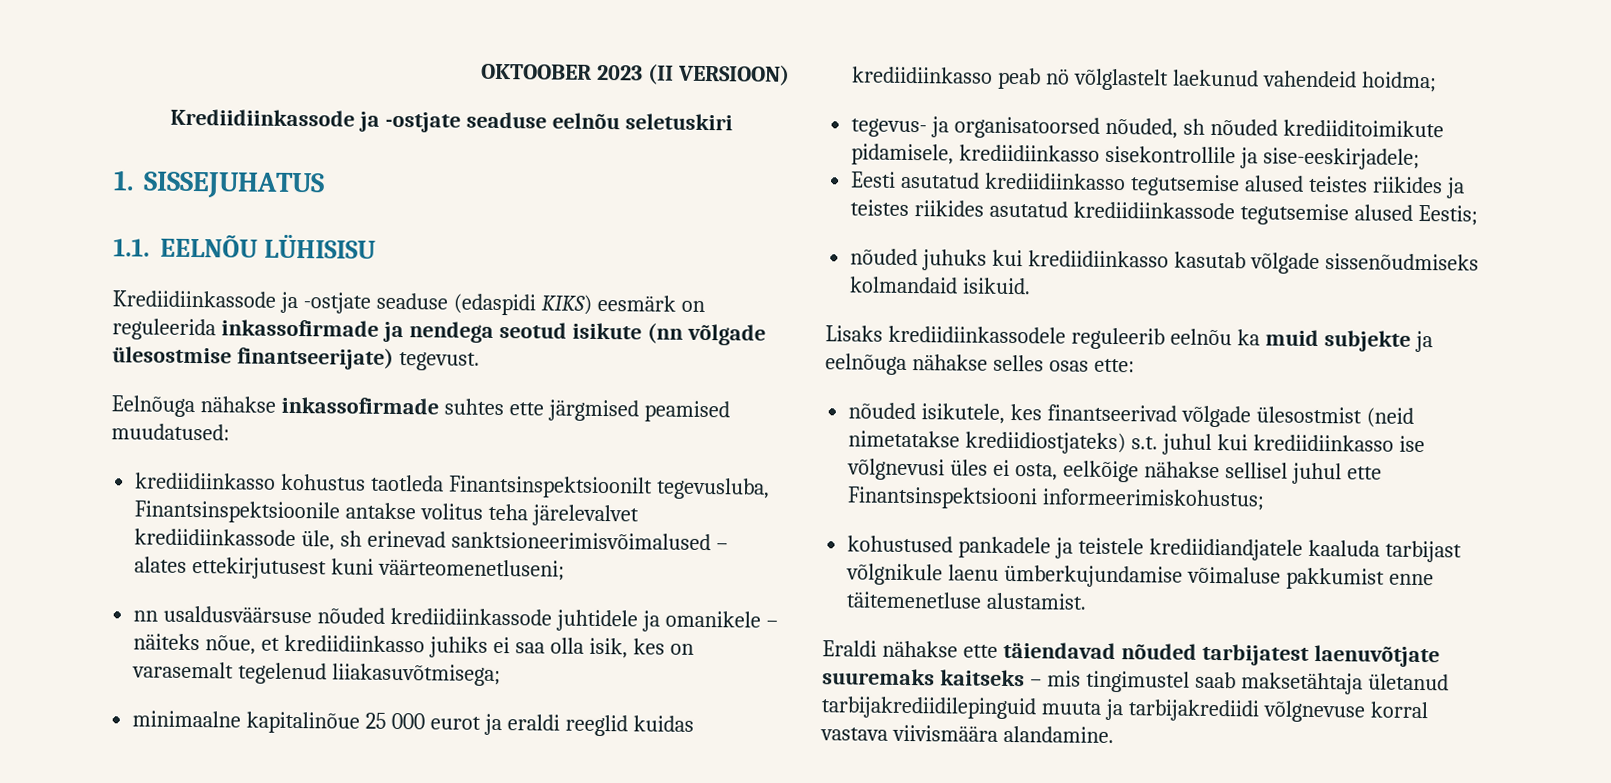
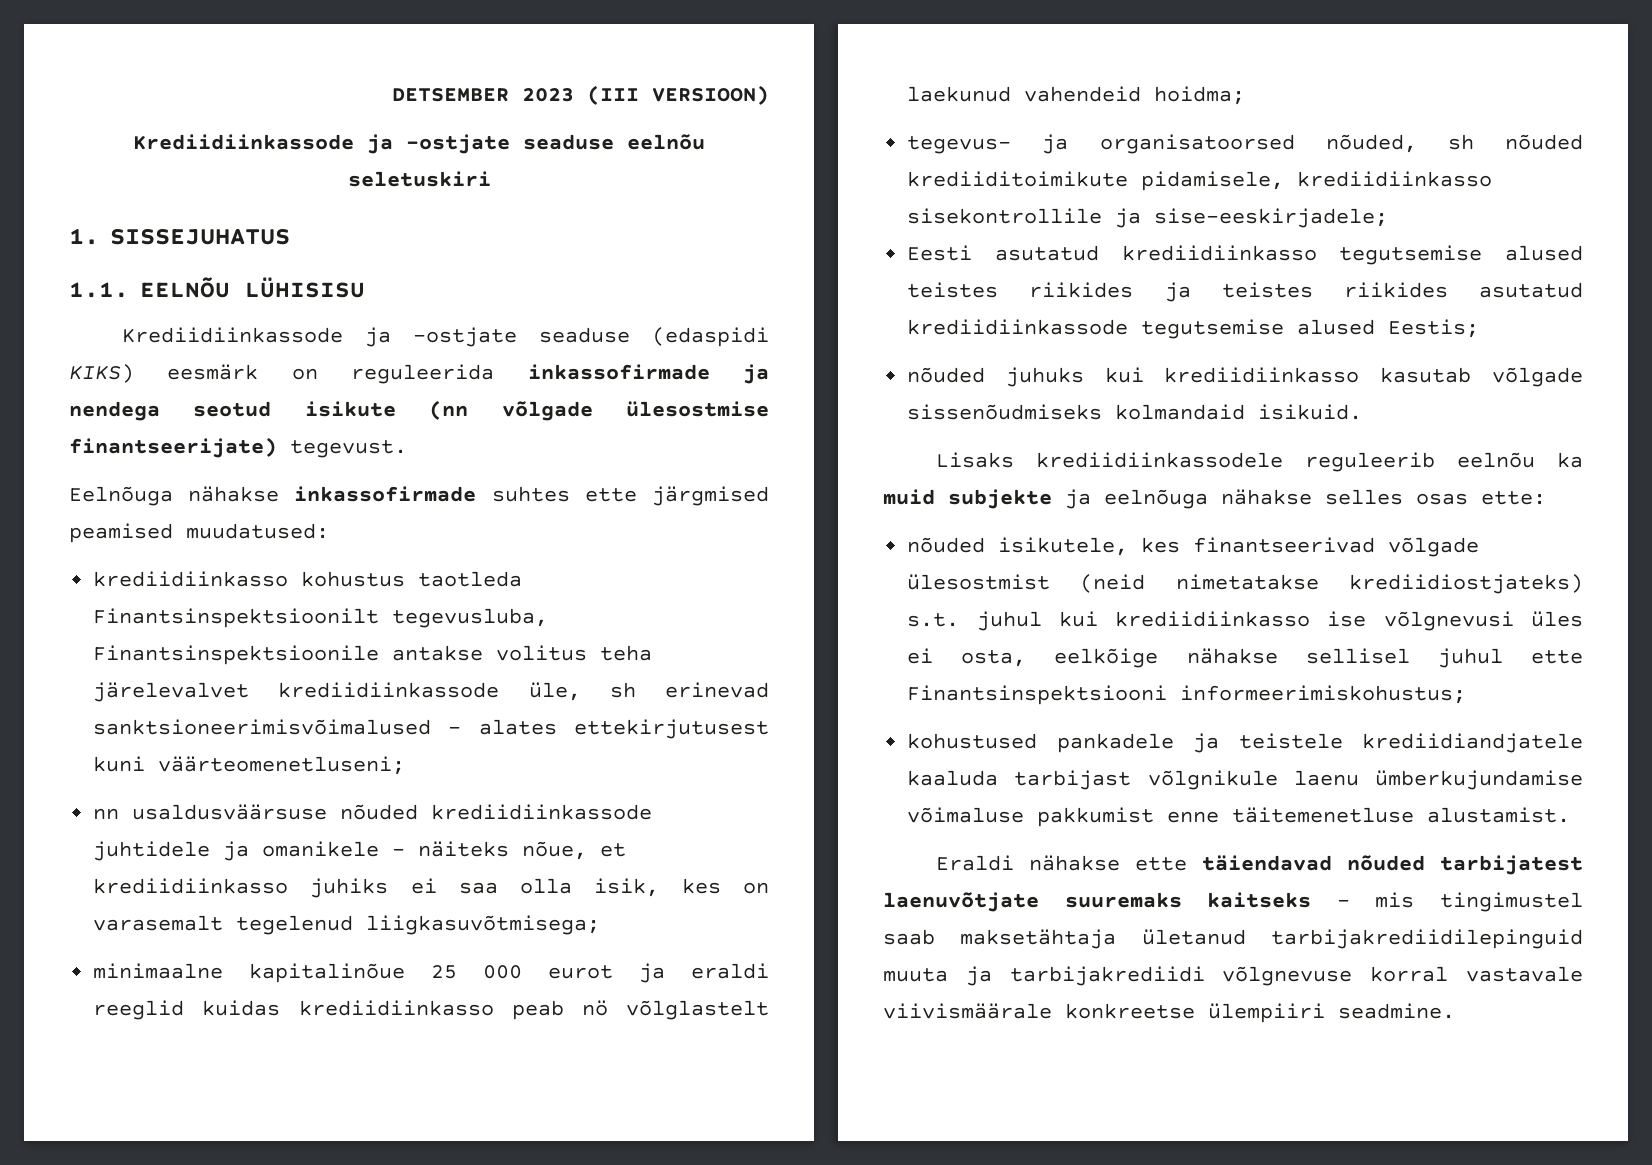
- OKTOOBER 2023 (II VERSIOON)
+ DETSEMBER 2023 (III VERSIOON)
- nn usaldusväärsuse nõuded krediidiinkassode juhtidele ja omanikele – näiteks nõue, et krediidiinkasso juhiks ei saa olla isik, kes on varasemalt tegelenud liiakasuvõtmisega;
+ nn usaldusväärsuse nõuded krediidiinkassode juhtidele ja omanikele – näiteks nõue, et krediidiinkasso juhiks ei saa olla isik, kes on varasemalt tegelenud liigkasuvõtmisega;
- Eraldi nähakse ette täiendavad nõuded tarbijatest laenuvõtjate suuremaks kaitseks – mis tingimustel saab maksetähtaja ületanud tarbijakrediidilepinguid muuta ja tarbijakrediidi võlgnevuse korral vastava viivismäära alandamine.
+ Eraldi nähakse ette täiendavad nõuded tarbijatest laenuvõtjate suuremaks kaitseks – mis tingimustel saab maksetähtaja ületanud tarbijakrediidilepinguid muuta ja tarbijakrediidi võlgnevuse korral vastavale viivismäärale konkreetse ülempiiri seadmine.

